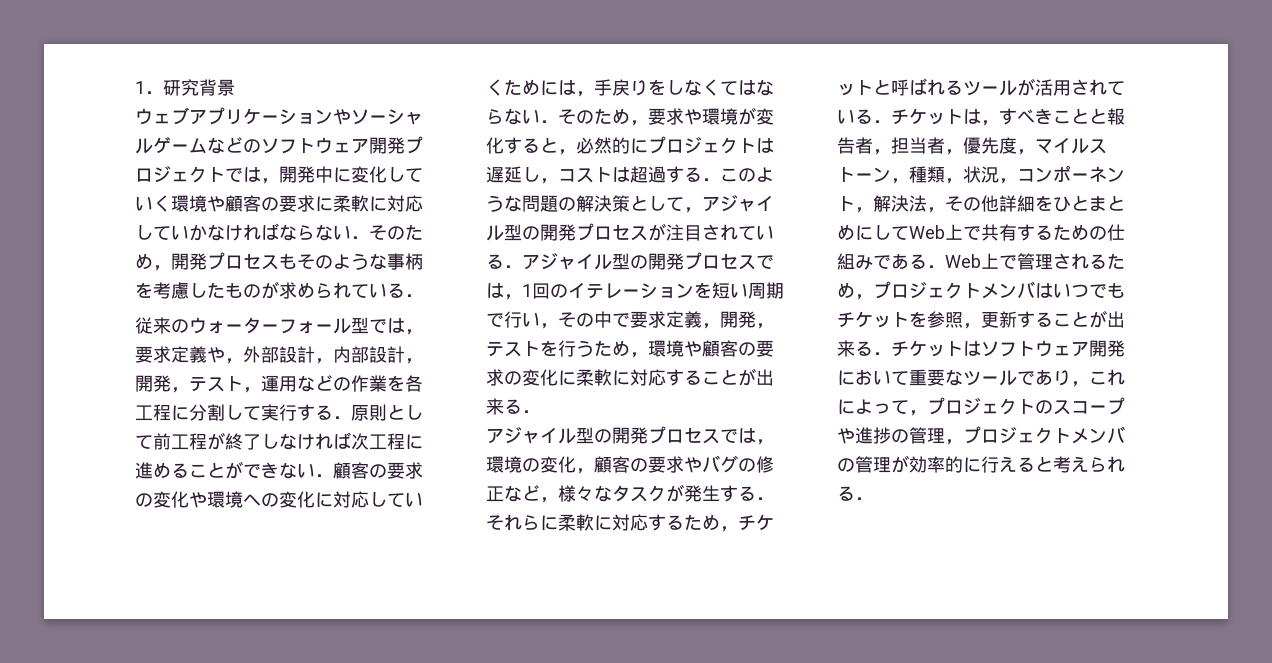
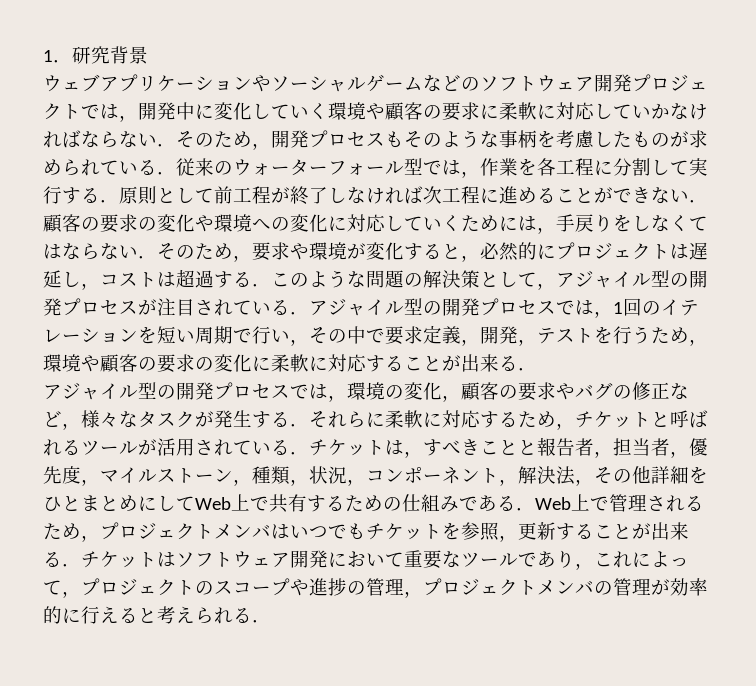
- ウェブアプリケーションやソーシャルゲームなどのソフトウェア開発プロジェクトでは，開発中に変化していく環境や顧客の要求に柔軟に対応していかなければならない．そのため，開発プロセスもそのような事柄を考慮したものが求められている．
- 従来のウォーターフォール型では，要求定義や，外部設計，内部設計，開発，テスト，運用などの作業を各工程に分割して実行する．原則として前工程が終了しなければ次工程に進めることができない．顧客の要求の変化や環境への変化に対応していくためには，手戻りをしなくてはならない．そのため，要求や環境が変化すると，必然的にプロジェクトは遅延し，コストは超過する．このような問題の解決策として，アジャイル型の開発プロセスが注目されている．アジャイル型の開発プロセスでは，1回のイテレーションを短い周期で行い，その中で要求定義，開発，テストを行うため，環境や顧客の要求の変化に柔軟に対応することが出来る．
+ ウェブアプリケーションやソーシャルゲームなどのソフトウェア開発プロジェクトでは，開発中に変化していく環境や顧客の要求に柔軟に対応していかなければならない．そのため，開発プロセスもそのような事柄を考慮したものが求められている．従来のウォーターフォール型では，作業を各工程に分割して実行する．原則として前工程が終了しなければ次工程に進めることができない．顧客の要求の変化や環境への変化に対応していくためには，手戻りをしなくてはならない．そのため，要求や環境が変化すると，必然的にプロジェクトは遅延し，コストは超過する．このような問題の解決策として，アジャイル型の開発プロセスが注目されている．アジャイル型の開発プロセスでは，1回のイテレーションを短い周期で行い，その中で要求定義，開発，テストを行うため，環境や顧客の要求の変化に柔軟に対応することが出来る．

